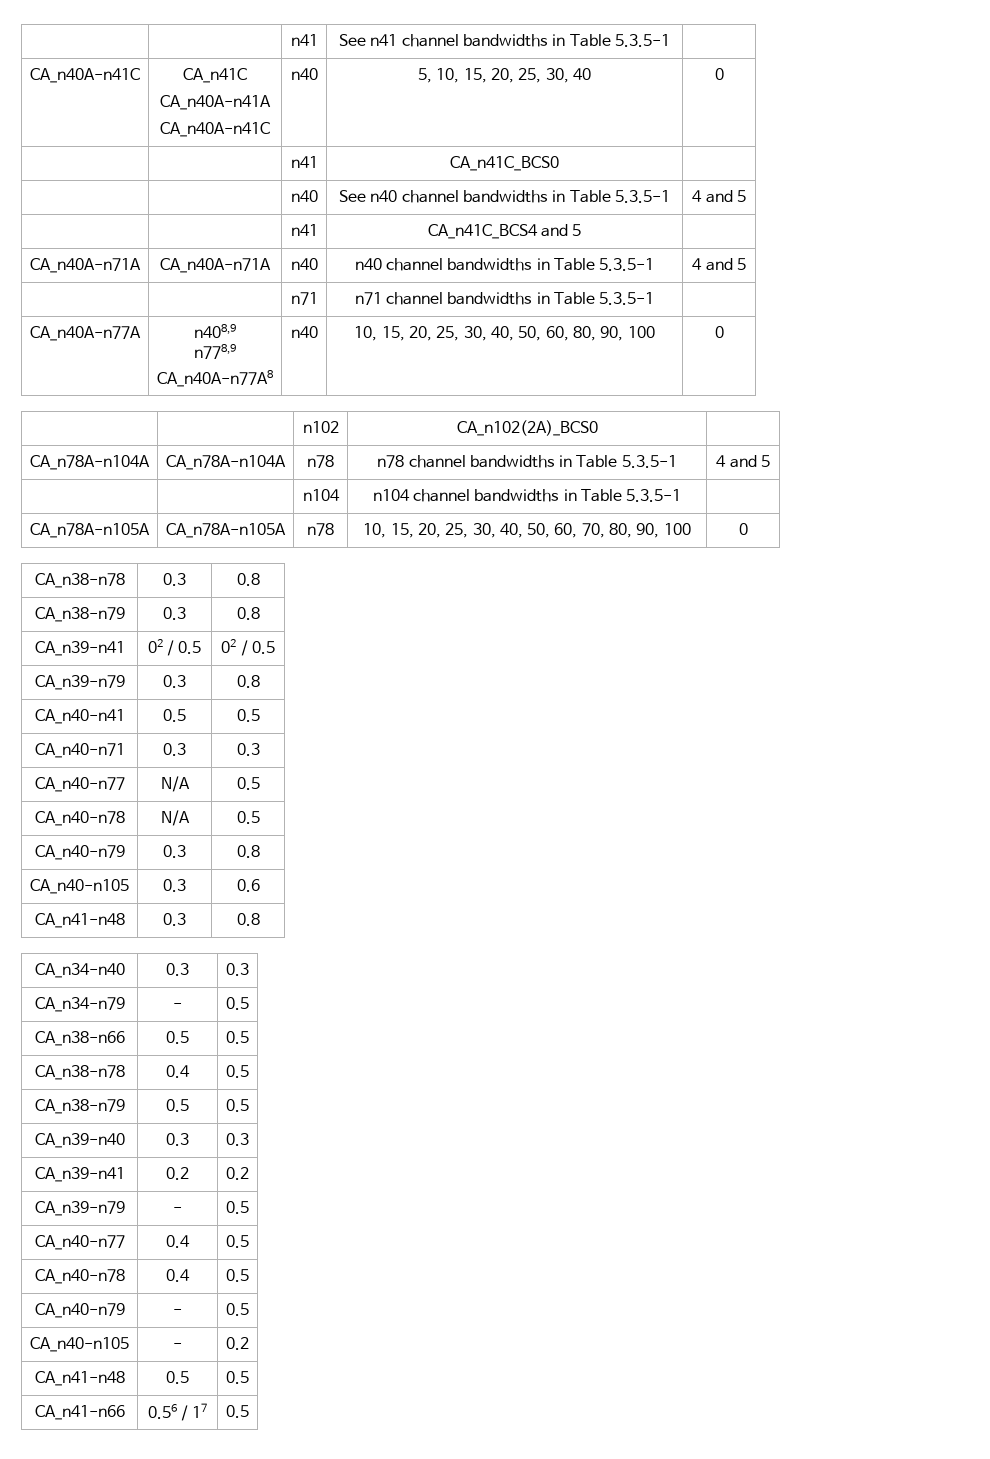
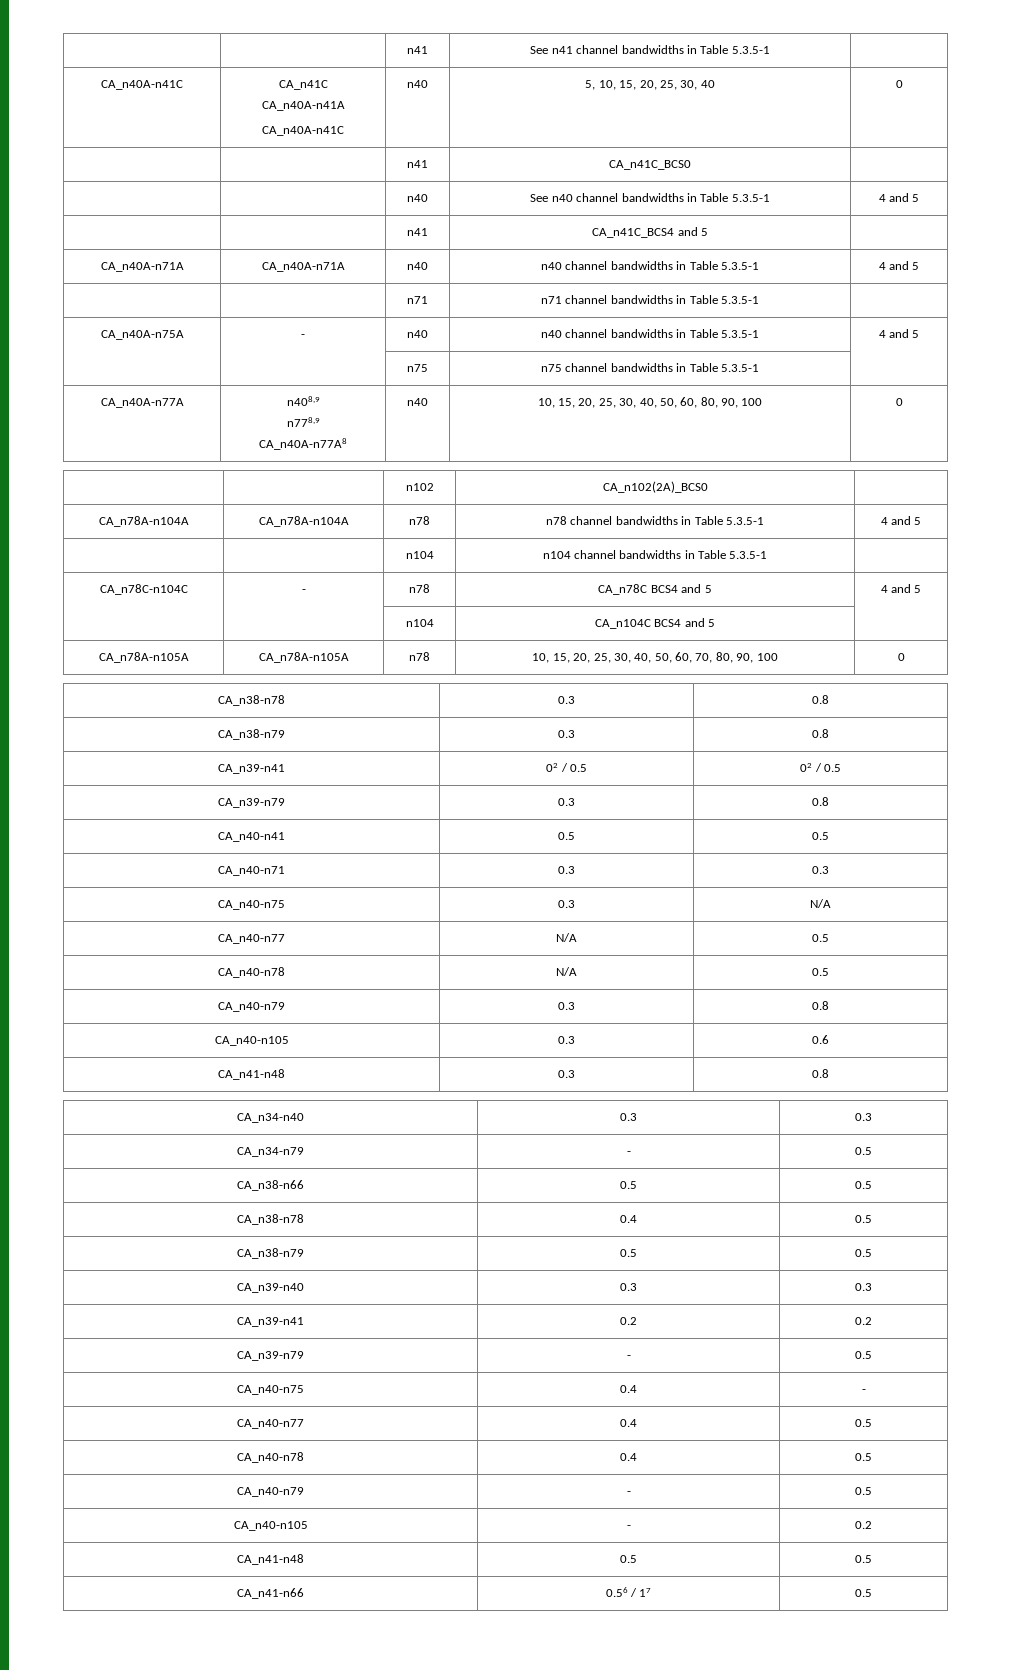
+ CA_n40A-n75A | - | n40 | n40 channel bandwidths in Table 5.3.5-1 | 4 and 5
+ | | n75 | n75 channel bandwidths in Table 5.3.5-1 |
+ CA_n78C-n104C | - | n78 | CA_n78C BCS4 and 5 | 4 and 5
+ | | n104 | CA_n104C BCS4 and 5 |
+ CA_n40-n75 | 0.3 | N/A
+ CA_n40-n75 | 0.4 | -

